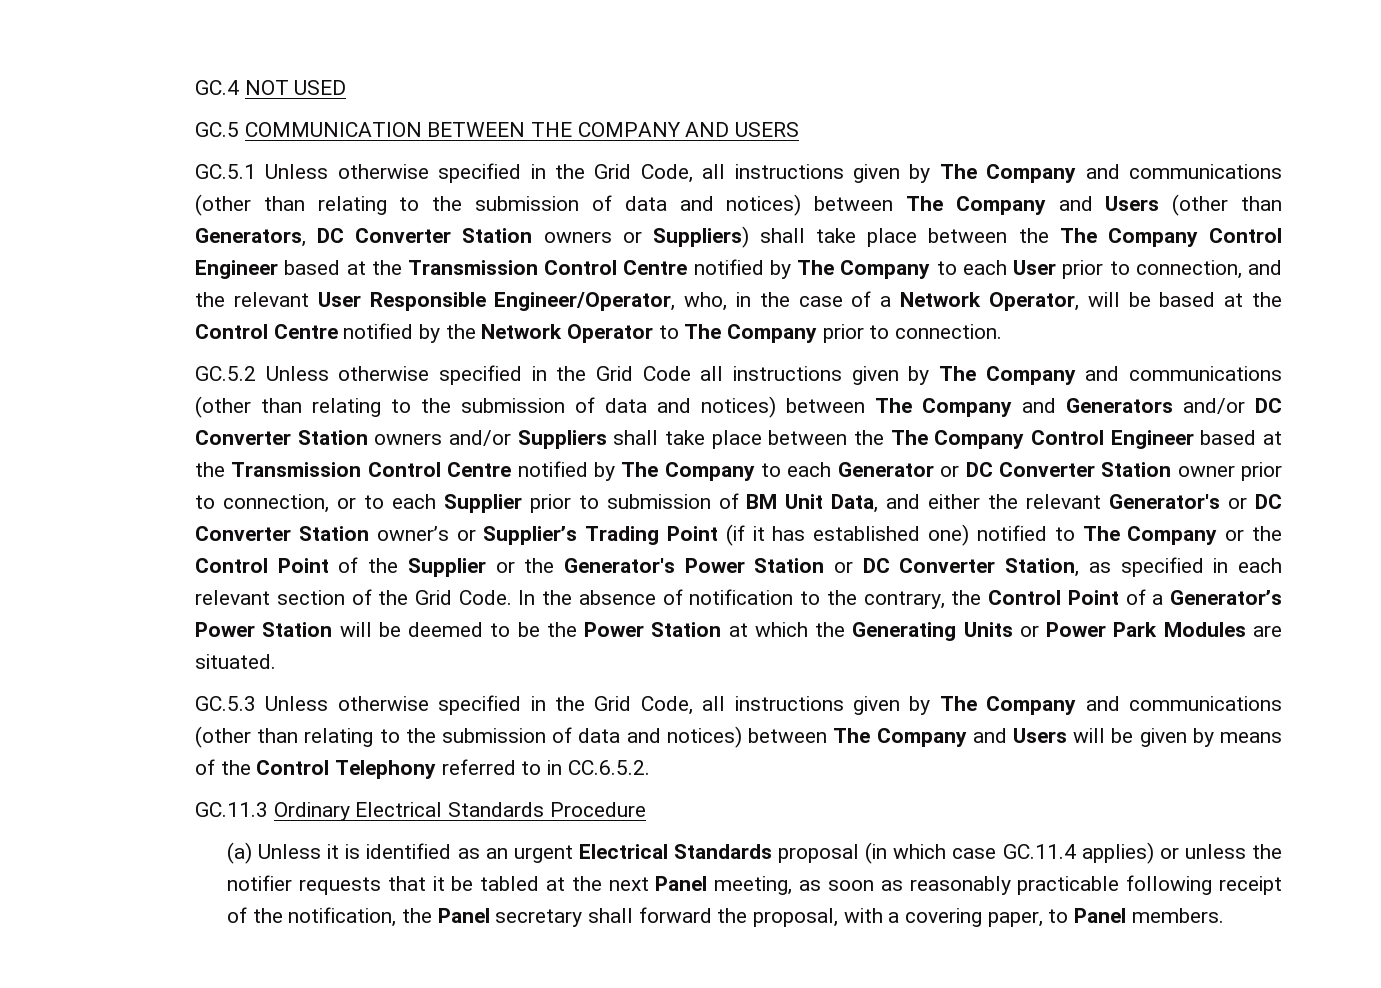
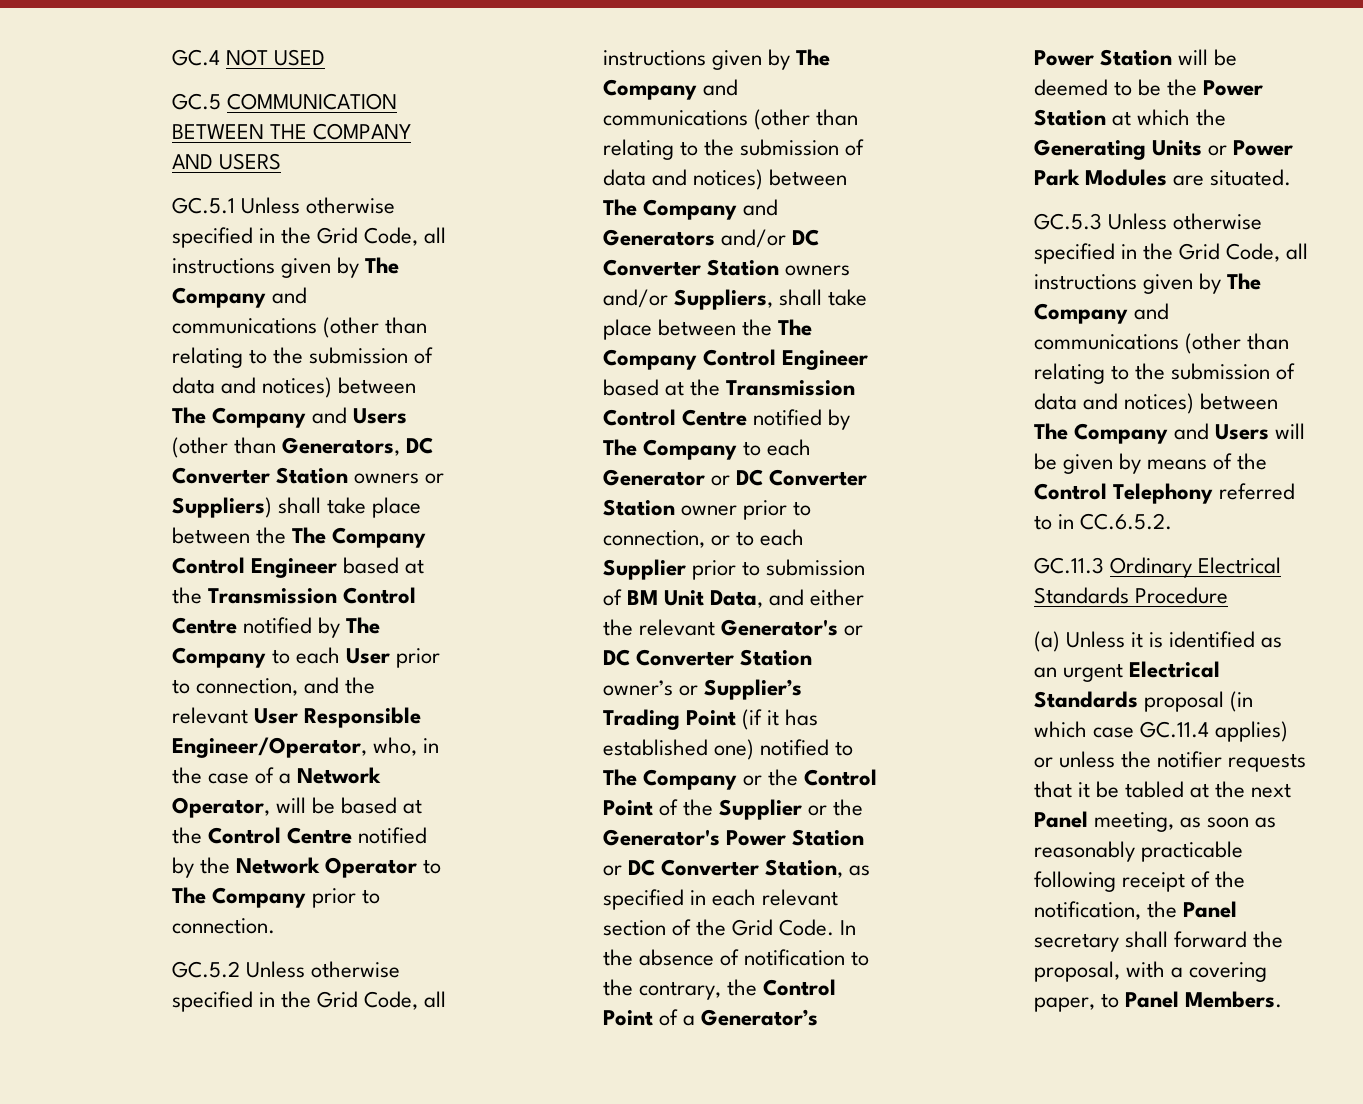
- GC.5.2 Unless otherwise specified in the Grid Code all instructions given by The Company and communications (other than relating to the submission of data and notices) between The Company and Generators and/or DC Converter Station owners and/or Suppliers shall take place between the The Company Control Engineer based at the Transmission Control Centre notified by The Company to each Generator or DC Converter Station owner prior to connection, or to each Supplier prior to submission of BM Unit Data, and either the relevant Generator's or DC Converter Station owner’s or Supplier’s Trading Point (if it has established one) notified to The Company or the Control Point of the Supplier or the Generator's Power Station or DC Converter Station, as specified in each relevant section of the Grid Code.
+ GC.5.2 Unless otherwise specified in the Grid Code, all instructions given by The Company and communications (other than relating to the submission of data and notices) between The Company and Generators and/or DC Converter Station owners and/or Suppliers, shall take place between the The Company Control Engineer based at the Transmission Control Centre notified by The Company to each Generator or DC Converter Station owner prior to connection, or to each Supplier prior to submission of BM Unit Data, and either the relevant Generator's or DC Converter Station owner’s or Supplier’s Trading Point (if it has established one) notified to The Company or the Control Point of the Supplier or the Generator's Power Station or DC Converter Station, as specified in each relevant section of the Grid Code.
- (a) Unless it is identified as an urgent Electrical Standards proposal (in which case GC.11.4 applies) or unless the notifier requests that it be tabled at the next Panel meeting, as soon as reasonably practicable following receipt of the notification, the Panel secretary shall forward the proposal, with a covering paper, to Panel members.
+ (a) Unless it is identified as an urgent Electrical Standards proposal (in which case GC.11.4 applies) or unless the notifier requests that it be tabled at the next Panel meeting, as soon as reasonably practicable following receipt of the notification, the Panel secretary shall forward the proposal, with a covering paper, to Panel Members.

